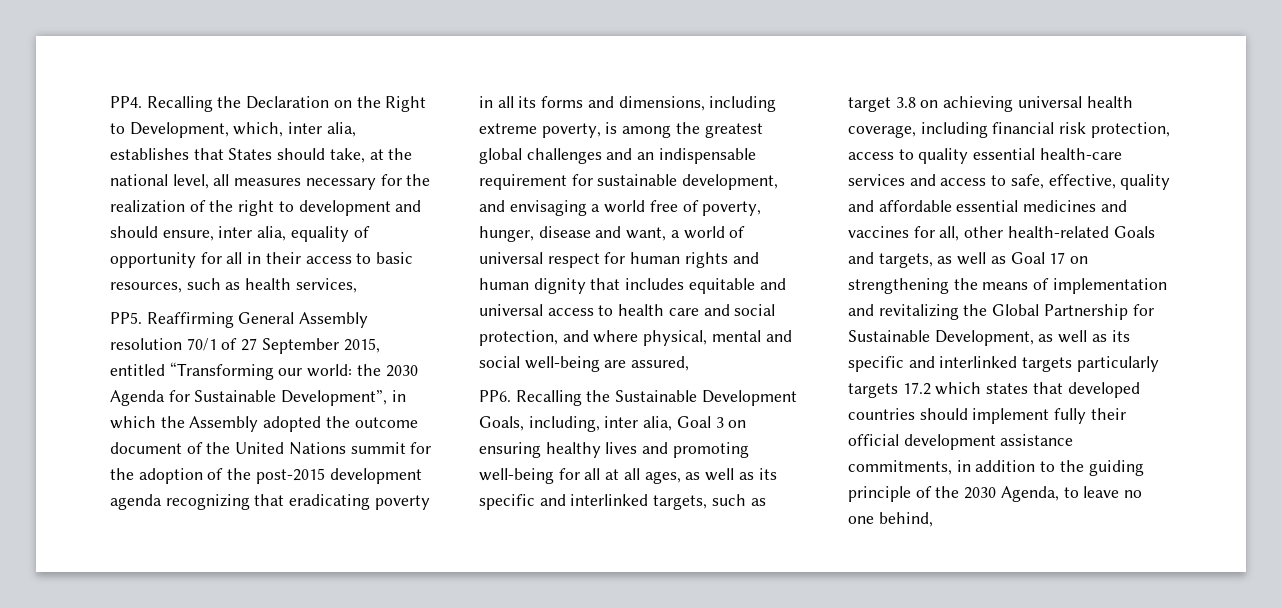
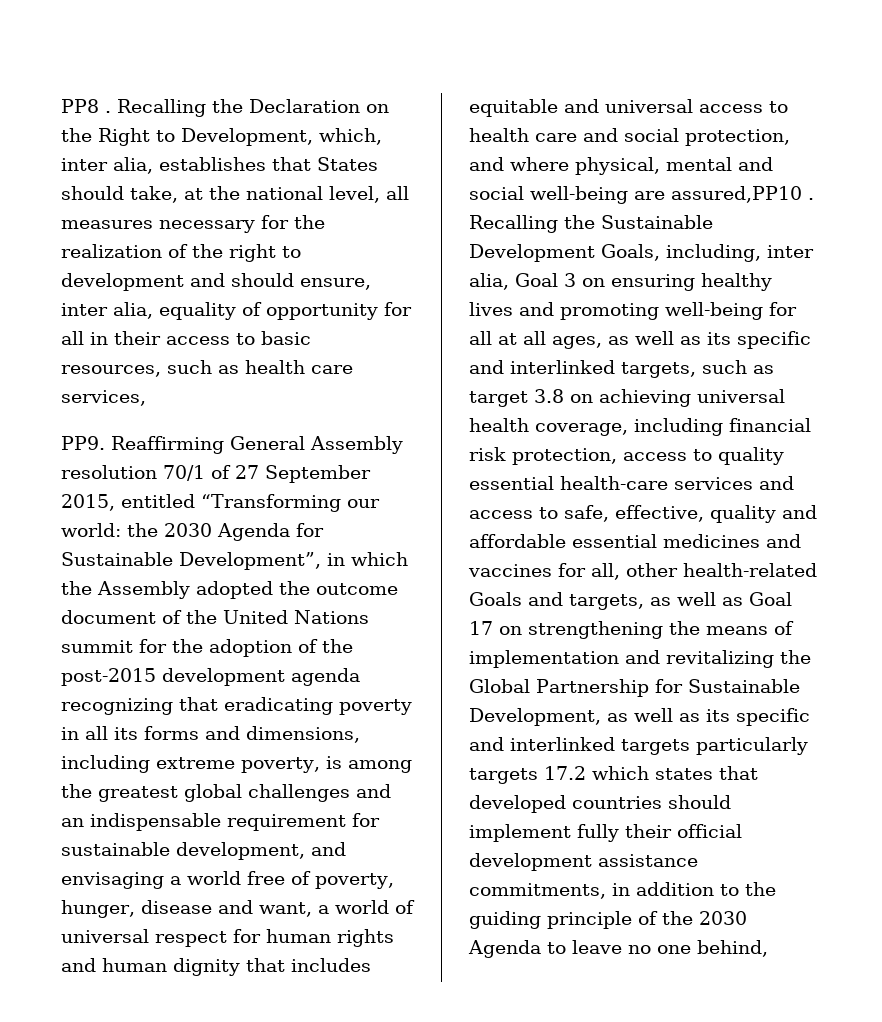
- PP4. Recalling the Declaration on the Right to Development, which, inter alia, establishes that States should take, at the national level, all measures necessary for the realization of the right to development and should ensure, inter alia, equality of opportunity for all in their access to basic resources, such as health services,
+ PP8 . Recalling the Declaration on the Right to Development, which, inter alia, establishes that States should take, at the national level, all measures necessary for the realization of the right to development and should ensure, inter alia, equality of opportunity for all in their access to basic resources, such as health care services,
- PP5. Reaffirming General Assembly resolution 70/1 of 27 September 2015, entitled “Transforming our world:
+ PP9. Reaffirming General Assembly resolution 70/1 of 27 September 2015, entitled “Transforming our world:
- the 2030 Agenda for Sustainable Development”, in which the Assembly adopted the outcome document of the United Nations summit for the adoption of the post-2015 development agenda recognizing that eradicating poverty in all its forms and dimensions, including extreme poverty, is among the greatest global challenges and an indispensable requirement for sustainable development, and envisaging a world free of poverty, hunger, disease and want, a world of universal respect for human rights and human dignity that includes equitable and universal access to health care and social protection, and where physical, mental and social well-being are assured,
- PP6. Recalling the Sustainable Development Goals, including, inter alia, Goal 3 on ensuring healthy lives and promoting well-being for all at all ages, as well as its specific and interlinked targets, such as target 3.8 on achieving universal health coverage, including financial risk protection, access to quality essential health-care services and access to safe, effective, quality and affordable essential medicines and vaccines for all, other health-related Goals and targets, as well as Goal 17 on strengthening the means of implementation and revitalizing the Global Partnership for Sustainable Development, as well as its specific and interlinked targets particularly targets 17.2 which states that developed countries should implement fully their official development assistance commitments, in addition to the guiding principle of the 2030 Agenda, to leave no one behind,
+ the 2030 Agenda for Sustainable Development”, in which the Assembly adopted the outcome document of the United Nations summit for the adoption of the post-2015 development agenda recognizing that eradicating poverty in all its forms and dimensions, including extreme poverty, is among the greatest global challenges and an indispensable requirement for sustainable development, and envisaging a world free of poverty, hunger, disease and want, a world of universal respect for human rights and human dignity that includes equitable and universal access to health care and social protection, and where physical, mental and social well-being are assured,PP10 . Recalling the Sustainable Development Goals, including, inter alia, Goal 3 on ensuring healthy lives and promoting well-being for all at all ages, as well as its specific and interlinked targets, such as target 3.8 on achieving universal health coverage, including financial risk protection, access to quality essential health-care services and access to safe, effective, quality and affordable essential medicines and vaccines for all, other health-related Goals and targets, as well as Goal 17 on strengthening the means of implementation and revitalizing the Global Partnership for Sustainable Development, as well as its specific and interlinked targets particularly targets 17.2 which states that developed countries should implement fully their official development assistance commitments, in addition to the guiding principle of the 2030 Agenda to leave no one behind,

